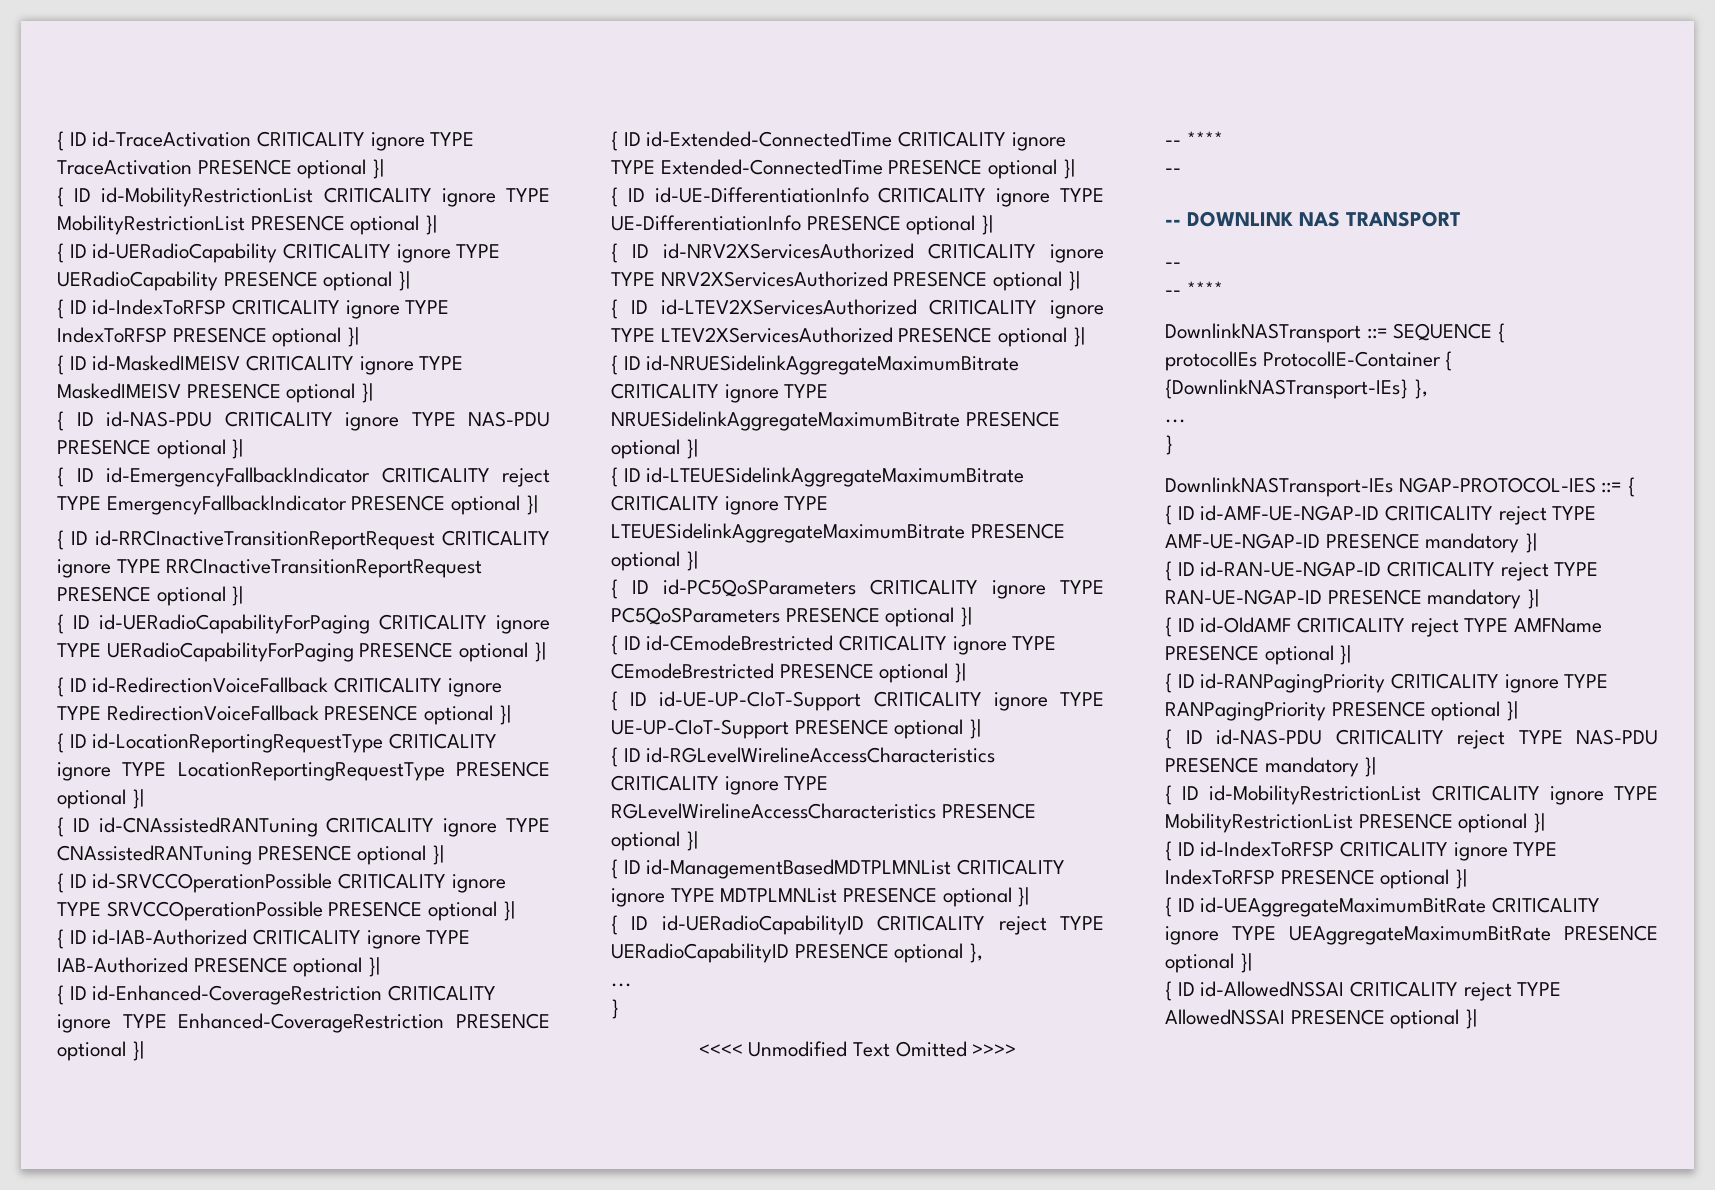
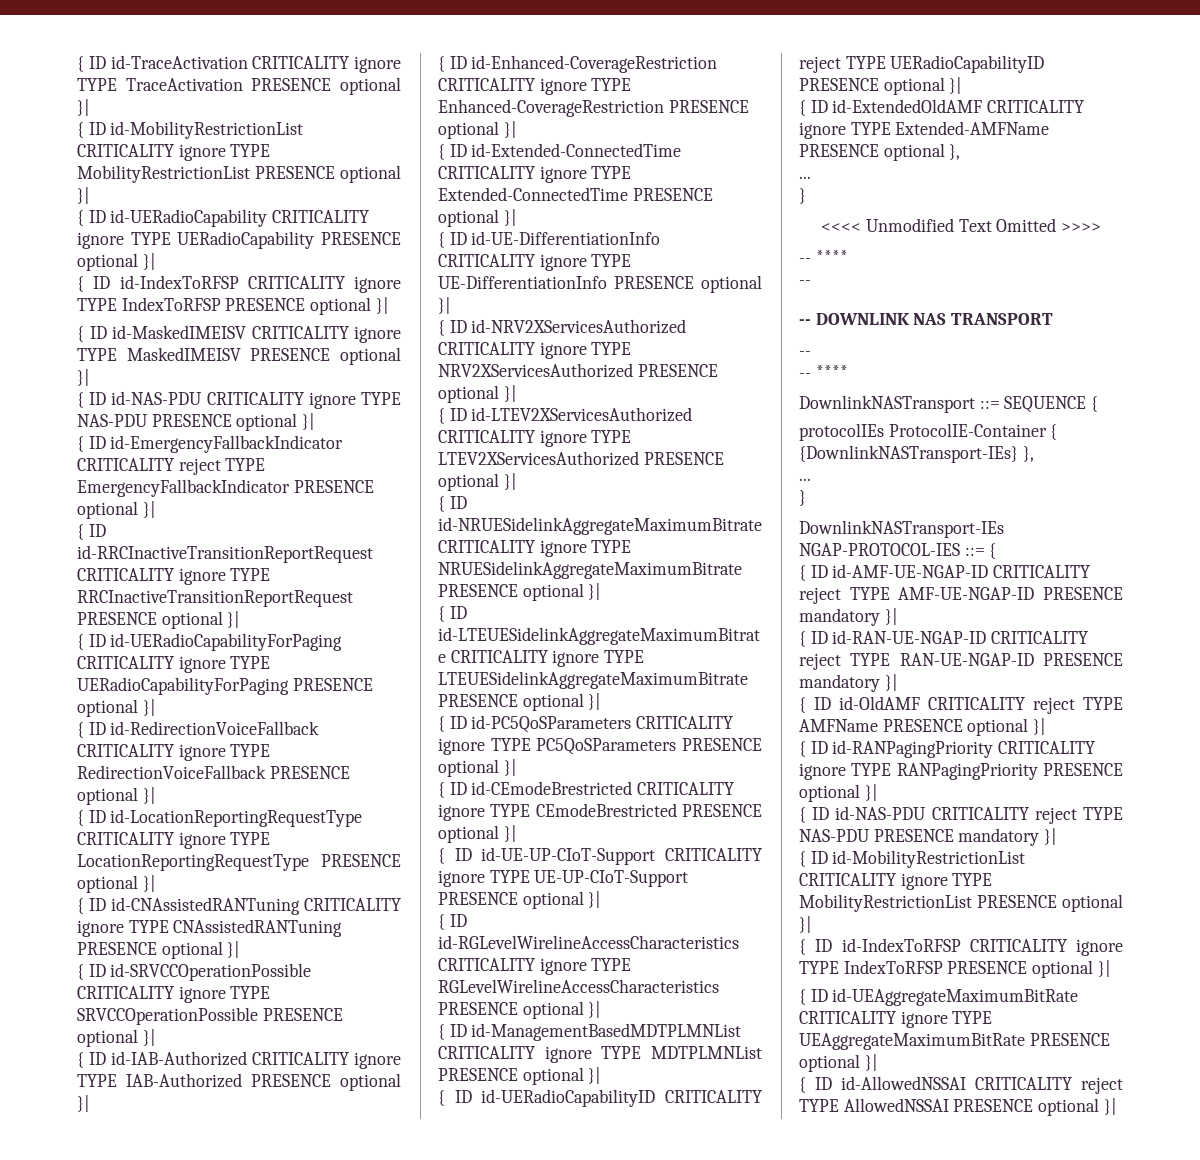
- { ID id-UERadioCapabilityID CRITICALITY reject TYPE UERadioCapabilityID PRESENCE optional },
+ { ID id-UERadioCapabilityID CRITICALITY reject TYPE UERadioCapabilityID PRESENCE optional }|
+ { ID id-ExtendedOldAMF CRITICALITY ignore TYPE Extended-AMFName PRESENCE optional },

